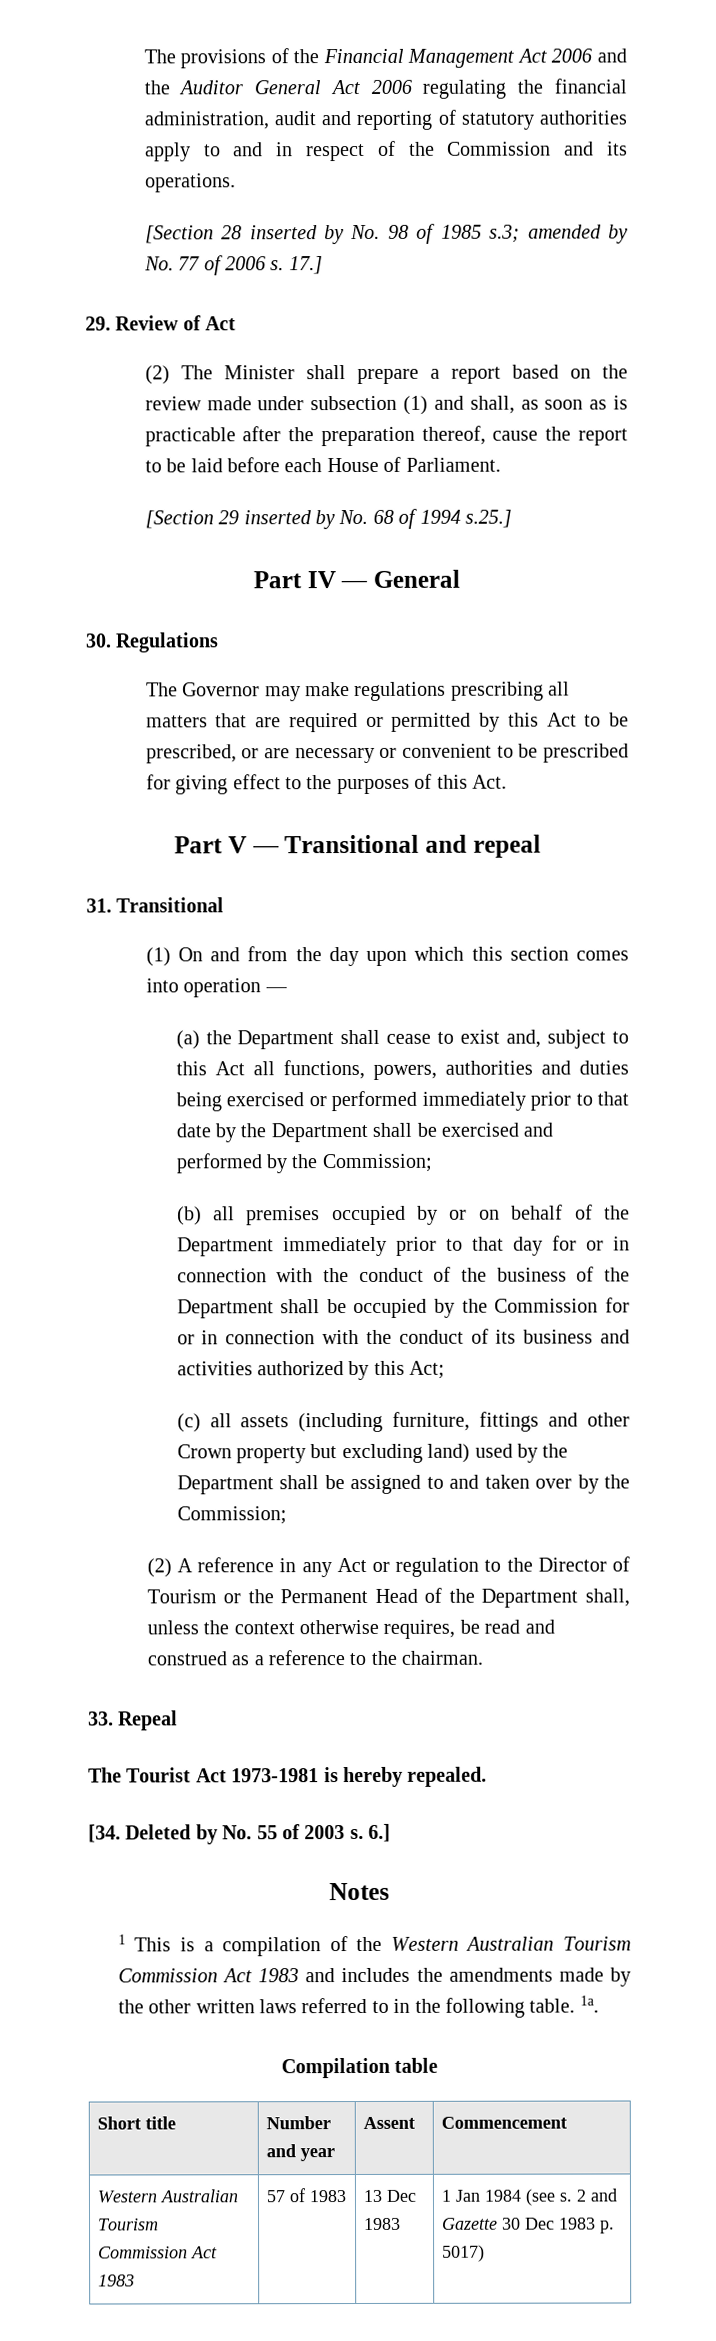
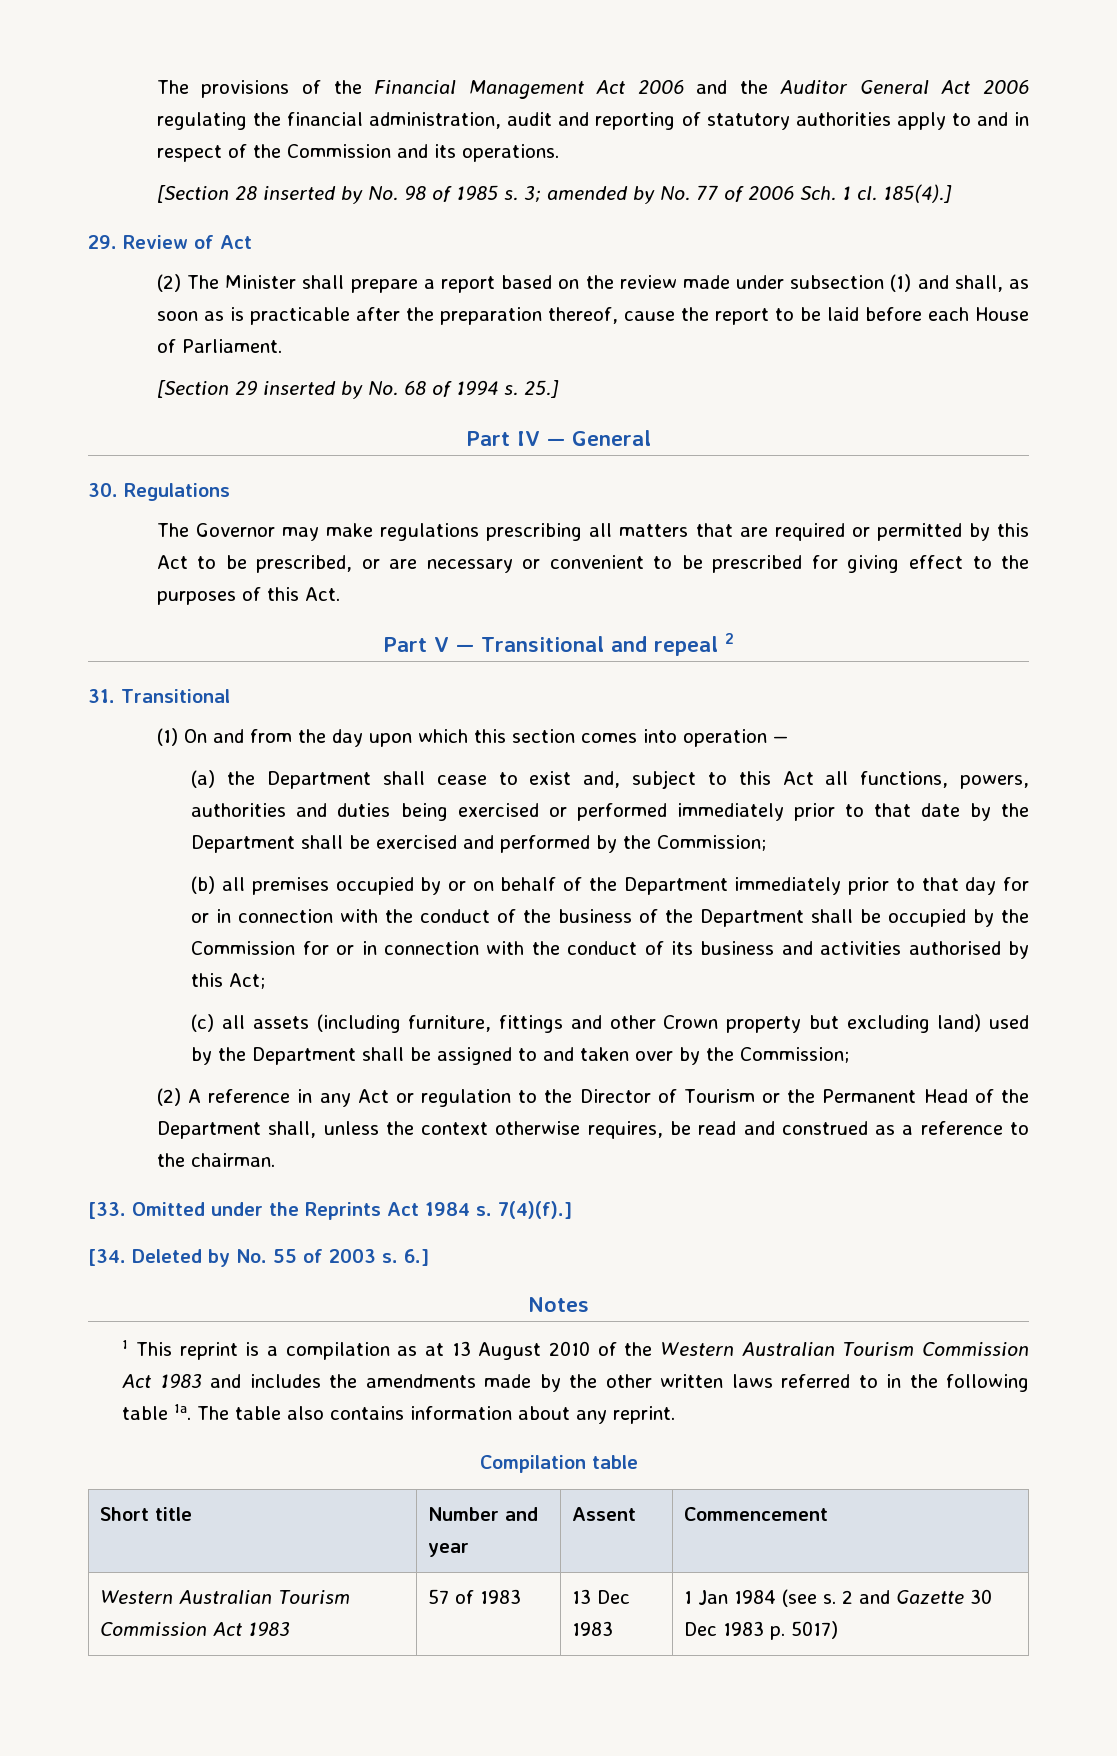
- [Section 28 inserted by No. 98 of 1985 s.3; amended by No. 77 of 2006 s. 17.]
+ [Section 28 inserted by No. 98 of 1985 s. 3; amended by No. 77 of 2006 Sch. 1 cl. 185(4).]
- [Section 29 inserted by No. 68 of 1994 s.25.]
+ [Section 29 inserted by No. 68 of 1994 s. 25.]
- Part V — Transitional and repeal
+ Part V — Transitional and repeal 2
- (b) all premises occupied by or on behalf of the Department immediately prior to that day for or in connection with the conduct of the business of the Department shall be occupied by the Commission for or in connection with the conduct of its business and activities authorized by this Act;
+ (b) all premises occupied by or on behalf of the Department immediately prior to that day for or in connection with the conduct of the business of the Department shall be occupied by the Commission for or in connection with the conduct of its business and activities authorised by this Act;
- 33. Repeal
- The Tourist Act 1973-1981 is hereby repealed.
+ [33. Omitted under the Reprints Act 1984 s. 7(4)(f).]
- 1 This is a compilation of the Western Australian Tourism Commission Act 1983 and includes the amendments made by the other written laws referred to in the following table. 1a.
+ 1 This reprint is a compilation as at 13 August 2010 of the Western Australian Tourism Commission Act 1983 and includes the amendments made by the other written laws referred to in the following table 1a. The table also contains information about any reprint.

